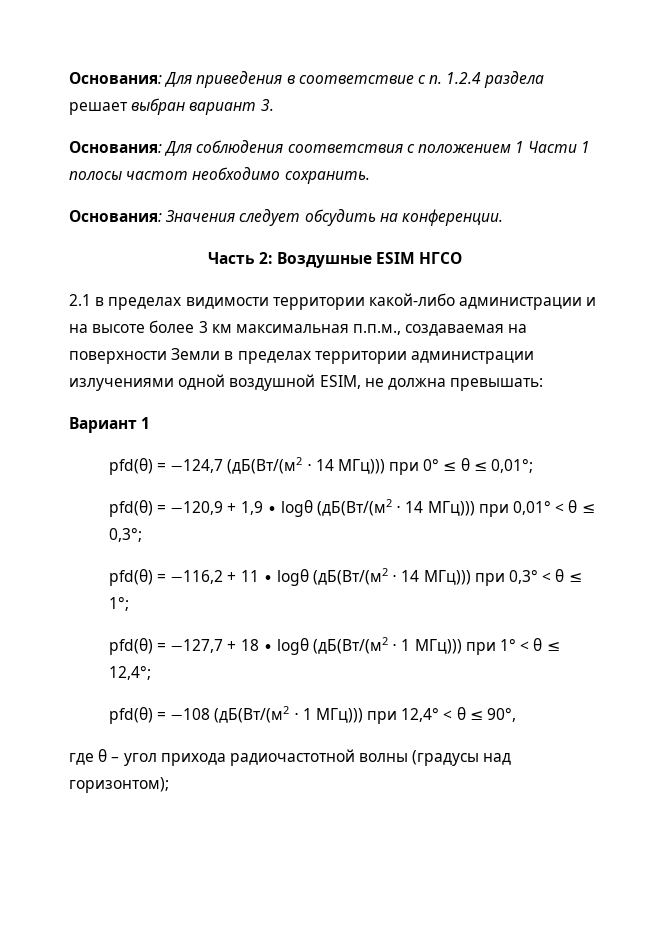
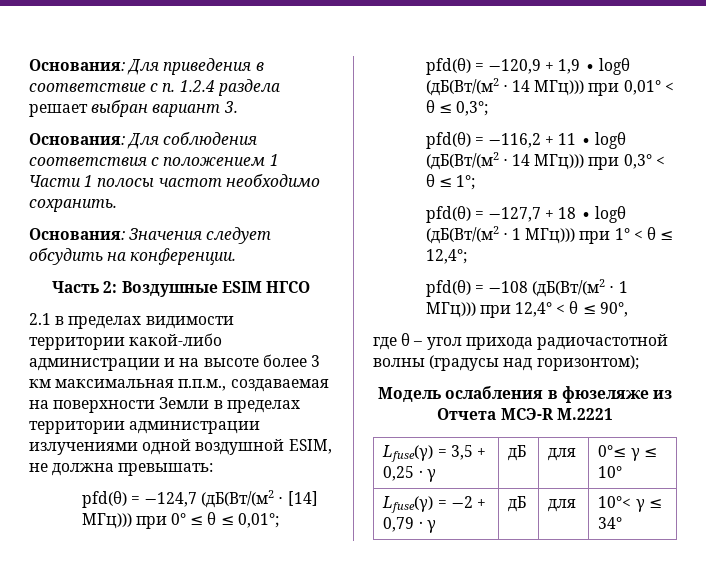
- Вариант 1
- pfd(θ) = −124,7 (дБ(Вт/(м2 ⋅ 14 МГц))) при 0° ≤ θ ≤ 0,01°;
+ pfd(θ) = −124,7 (дБ(Вт/(м2 ⋅ [14] МГц))) при 0° ≤ θ ≤ 0,01°;
+ Модель ослабления в фюзеляже из Отчета МСЭ-R M.2221
+ Lfuse(γ) = 3,5 + 0,25 · γ | дБ | для | 0°≤ γ ≤ 10°
+ Lfuse(γ) = −2 + 0,79 · γ | дБ | для | 10°< γ ≤ 34°

